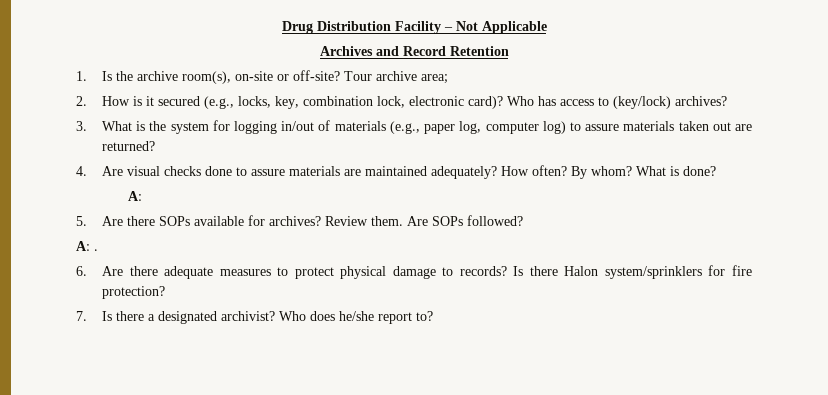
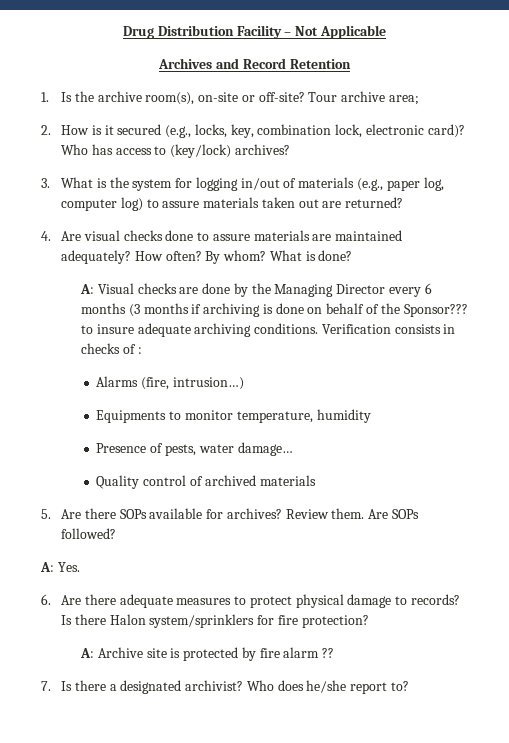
  What is done?
- A:
+ A: Visual checks are done by the Managing Director every 6 months (3 months if archiving is done on behalf of the Sponsor??? to insure adequate archiving conditions. Verification consists in checks of :
+ Alarms (fire, intrusion…)
+ Equipments to monitor temperature, humidity
+ Presence of pests, water damage…
+ Quality control of archived materials
- A: .
+ A: Yes.
+ A: Archive site is protected by fire alarm ??

